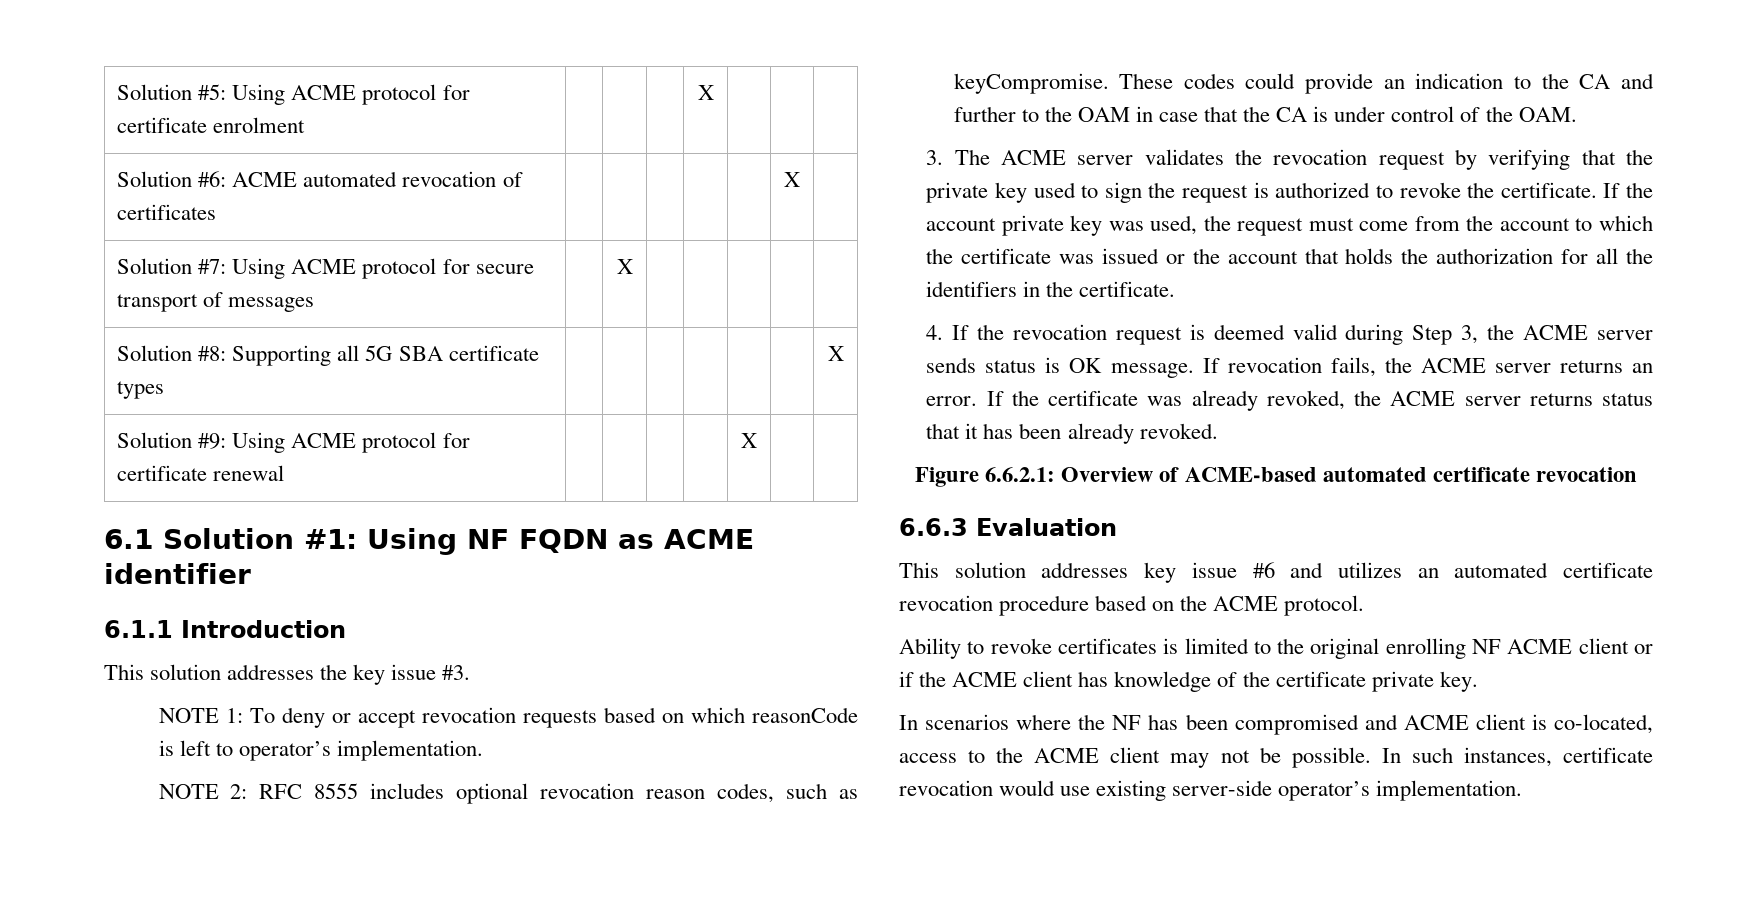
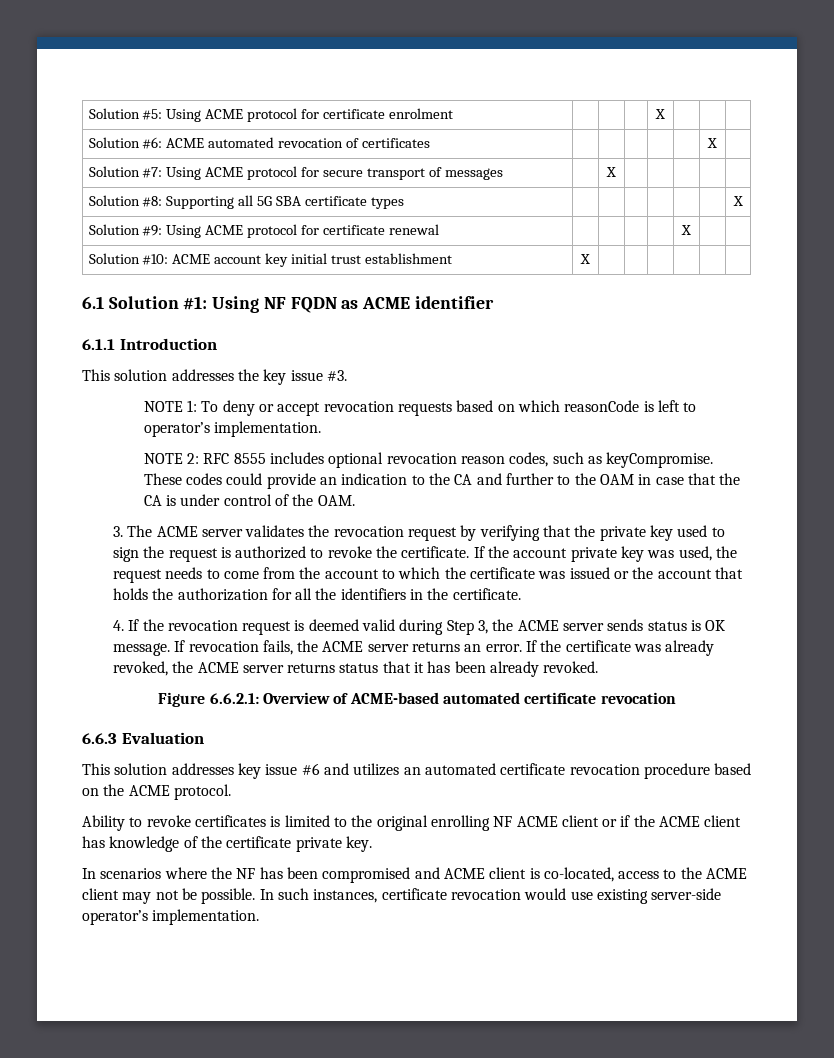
+ Solution #10: ACME account key initial trust establishment | X | | | | | |
- If the account private key was used, the request must come from the account to which the certificate was issued or the account that holds the authorization for all the identifiers in the certificate.
+ If the account private key was used, the request needs to come from the account to which the certificate was issued or the account that holds the authorization for all the identifiers in the certificate.

